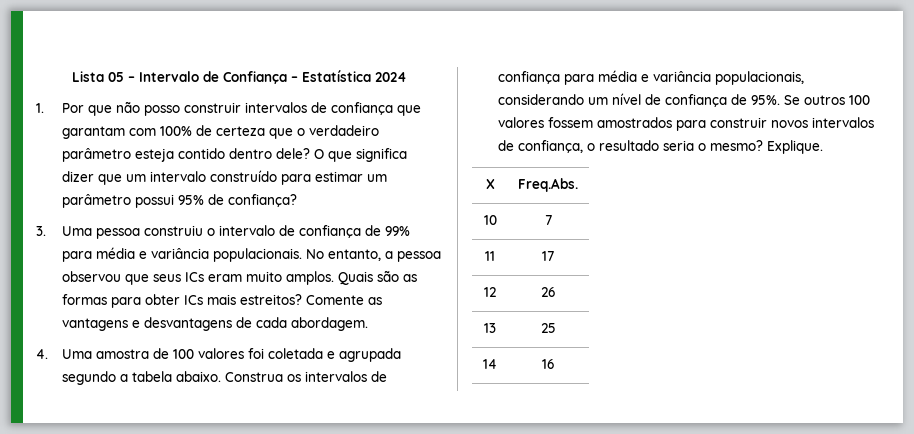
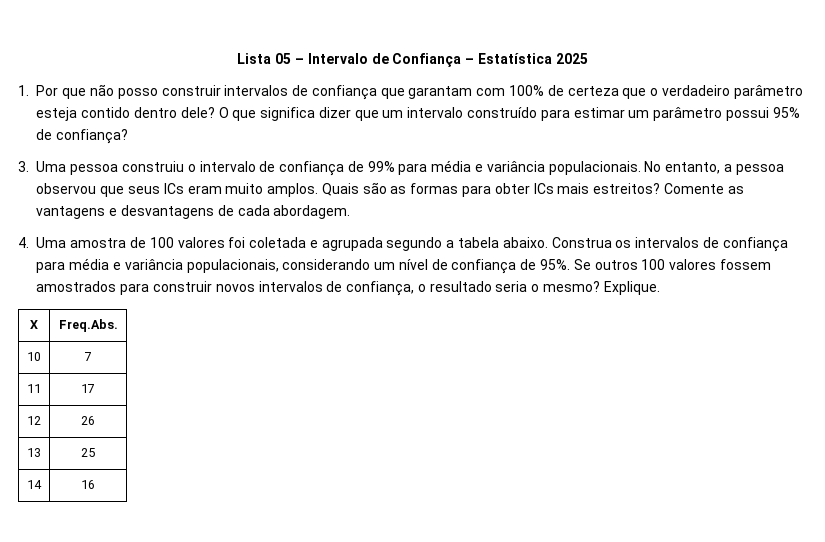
- Lista 05 – Intervalo de Confiança – Estatística 2024
+ Lista 05 – Intervalo de Confiança – Estatística 2025

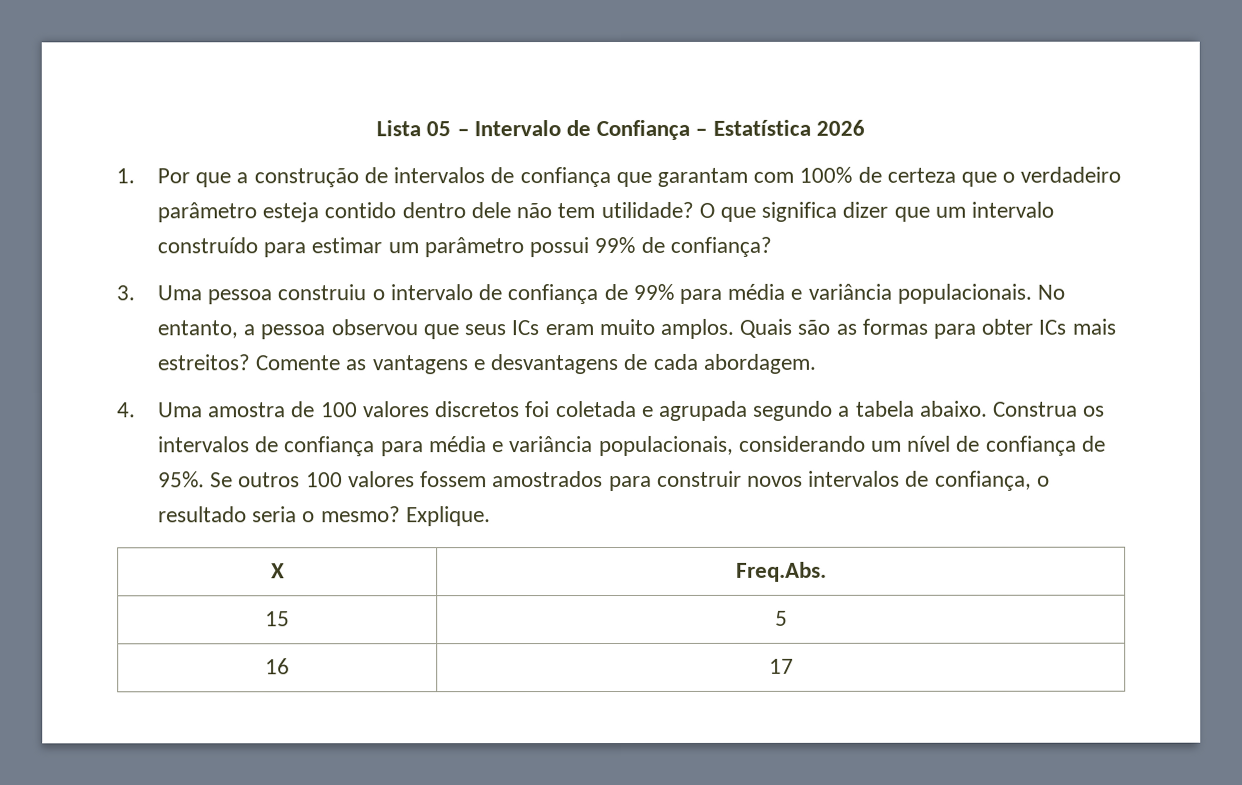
- Lista 05 – Intervalo de Confiança – Estatística 2025
+ Lista 05 – Intervalo de Confiança – Estatística 2026
- 1. Por que não posso construir intervalos de confiança que garantam com 100% de certeza que o verdadeiro parâmetro esteja contido dentro dele?
+ 1. Por que a construção de intervalos de confiança que garantam com 100% de certeza que o verdadeiro parâmetro esteja contido dentro dele não tem utilidade?
- O que significa dizer que um intervalo construído para estimar um parâmetro possui 95% de confiança?
+ O que significa dizer que um intervalo construído para estimar um parâmetro possui 99% de confiança?
- 4. Uma amostra de 100 valores foi coletada e agrupada segundo a tabela abaixo.
+ 4. Uma amostra de 100 valores discretos foi coletada e agrupada segundo a tabela abaixo.
- 10 | 7
- 11 | 17
- 12 | 26
- 13 | 25
- 14 | 16
+ 15 | 5
+ 16 | 17

